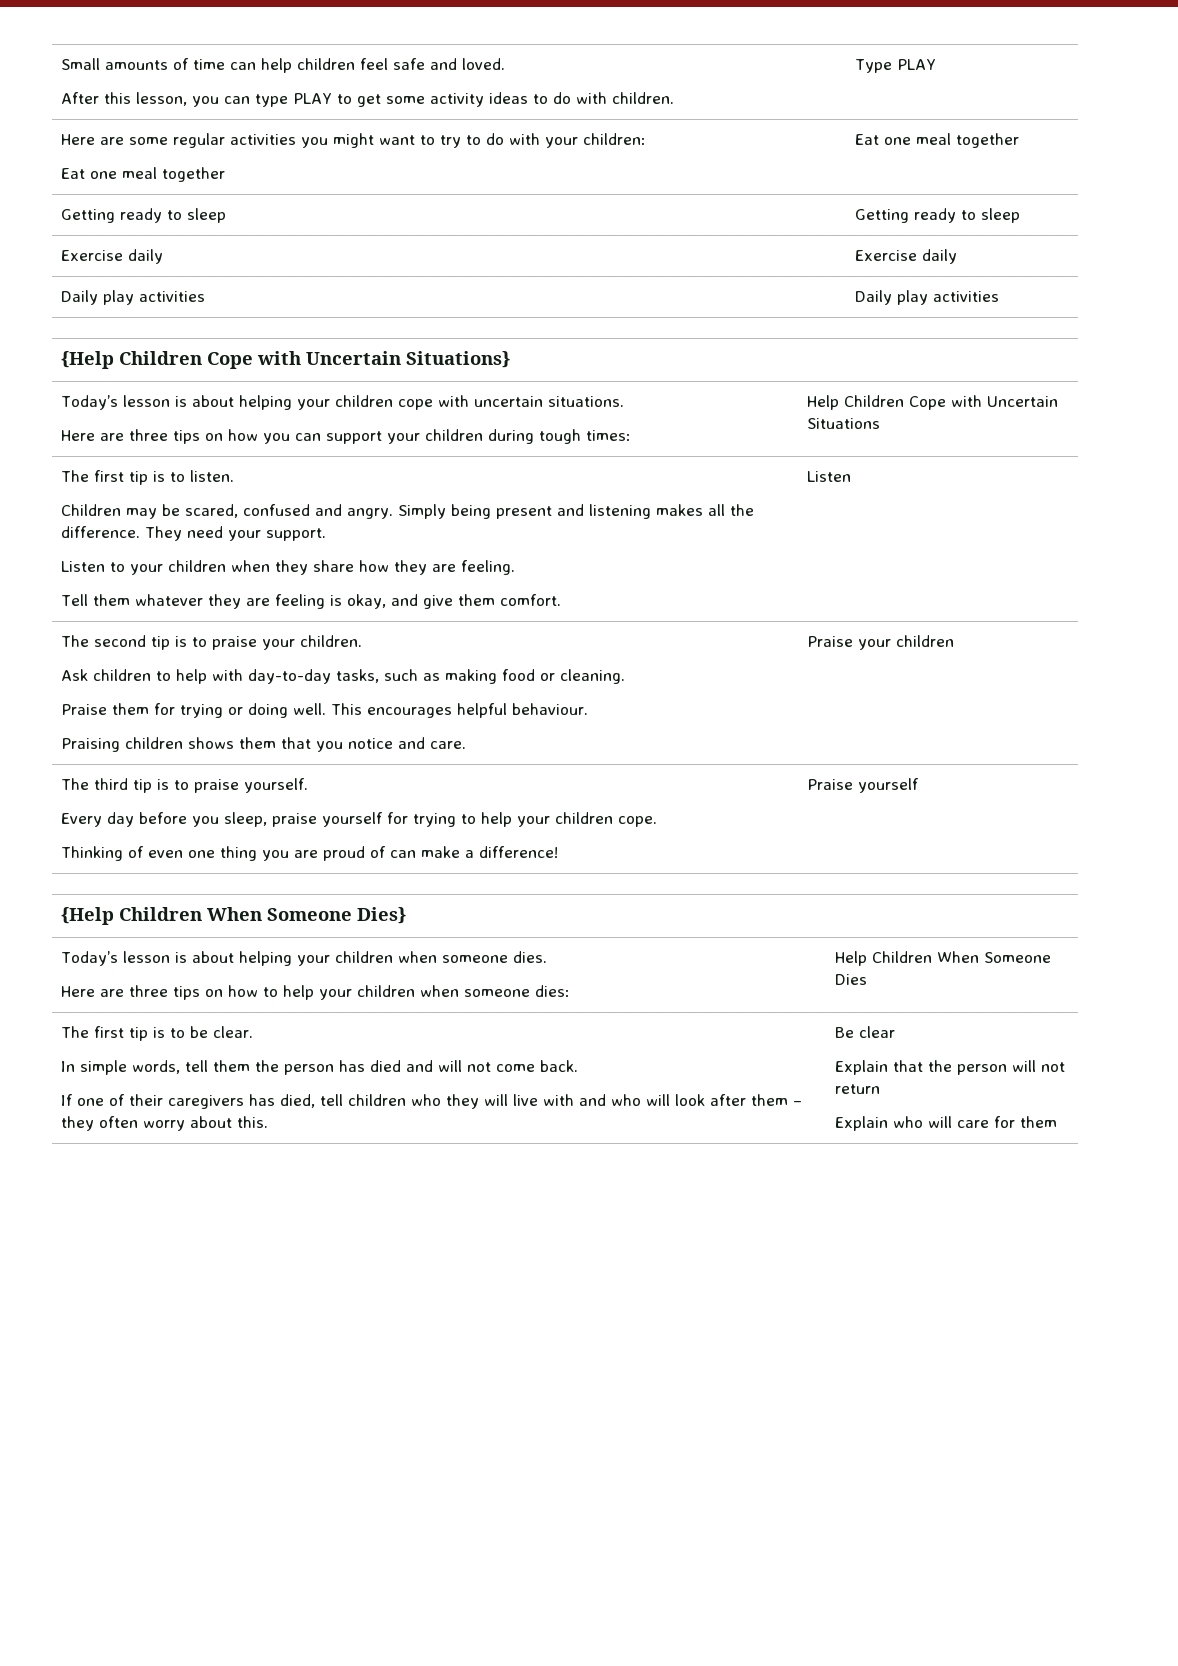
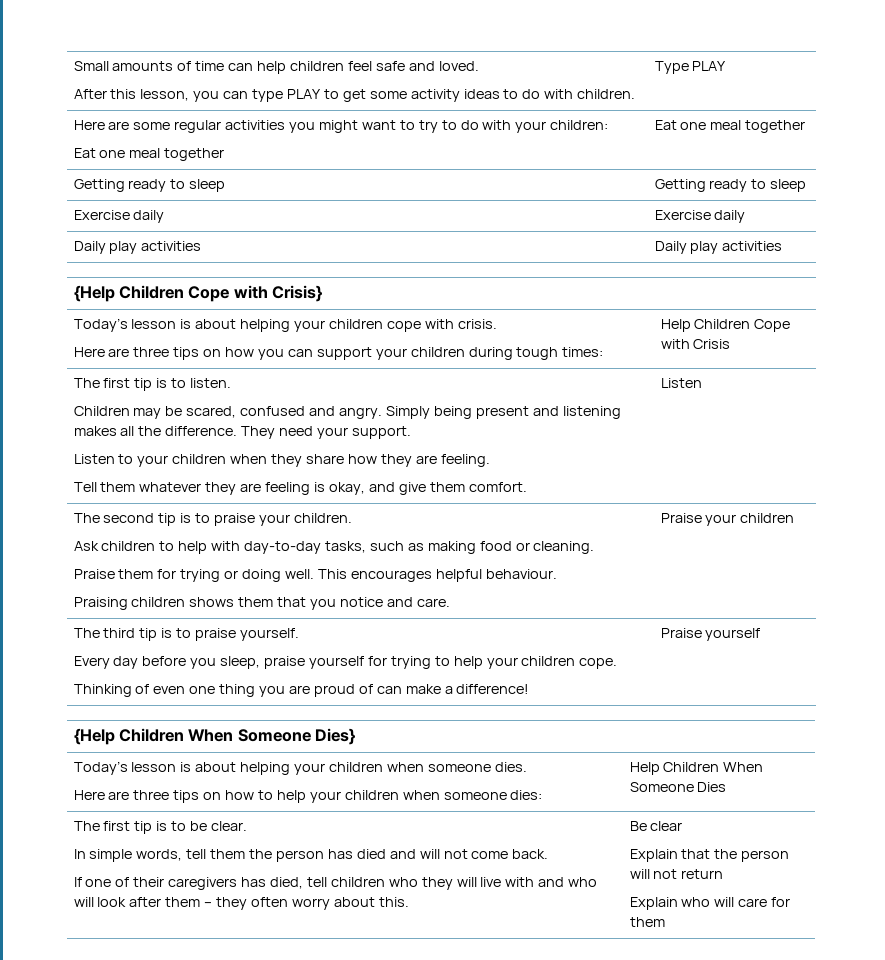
- {Help Children Cope with Uncertain Situations}
+ {Help Children Cope with Crisis}
- Today’s lesson is about helping your children cope with uncertain situations.
- Here are three tips on how you can support your children during tough times: | Help Children Cope with Uncertain Situations
+ Today’s lesson is about helping your children cope with crisis.
+ Here are three tips on how you can support your children during tough times: | Help Children Cope with Crisis

